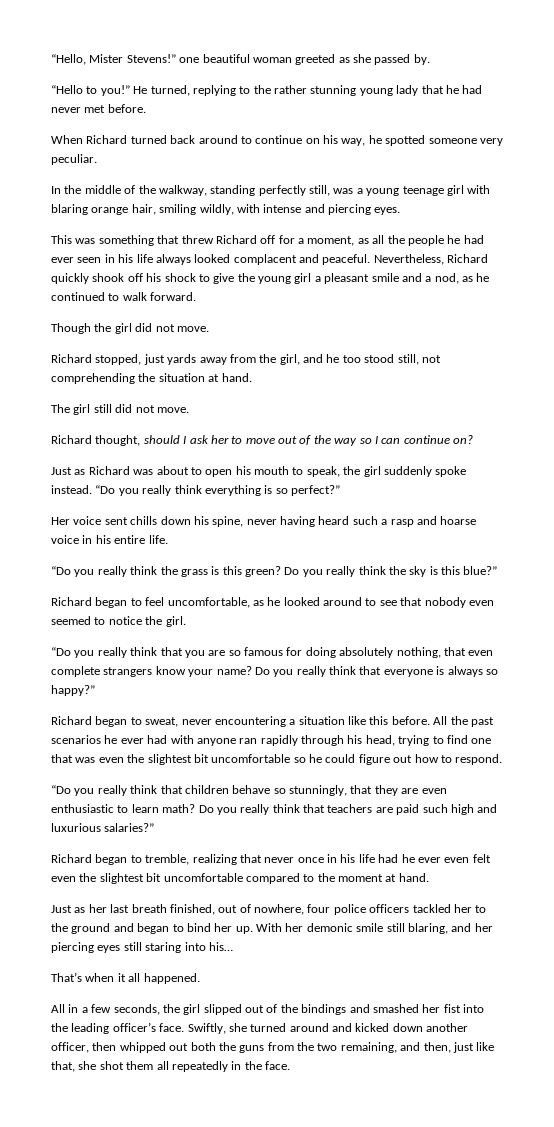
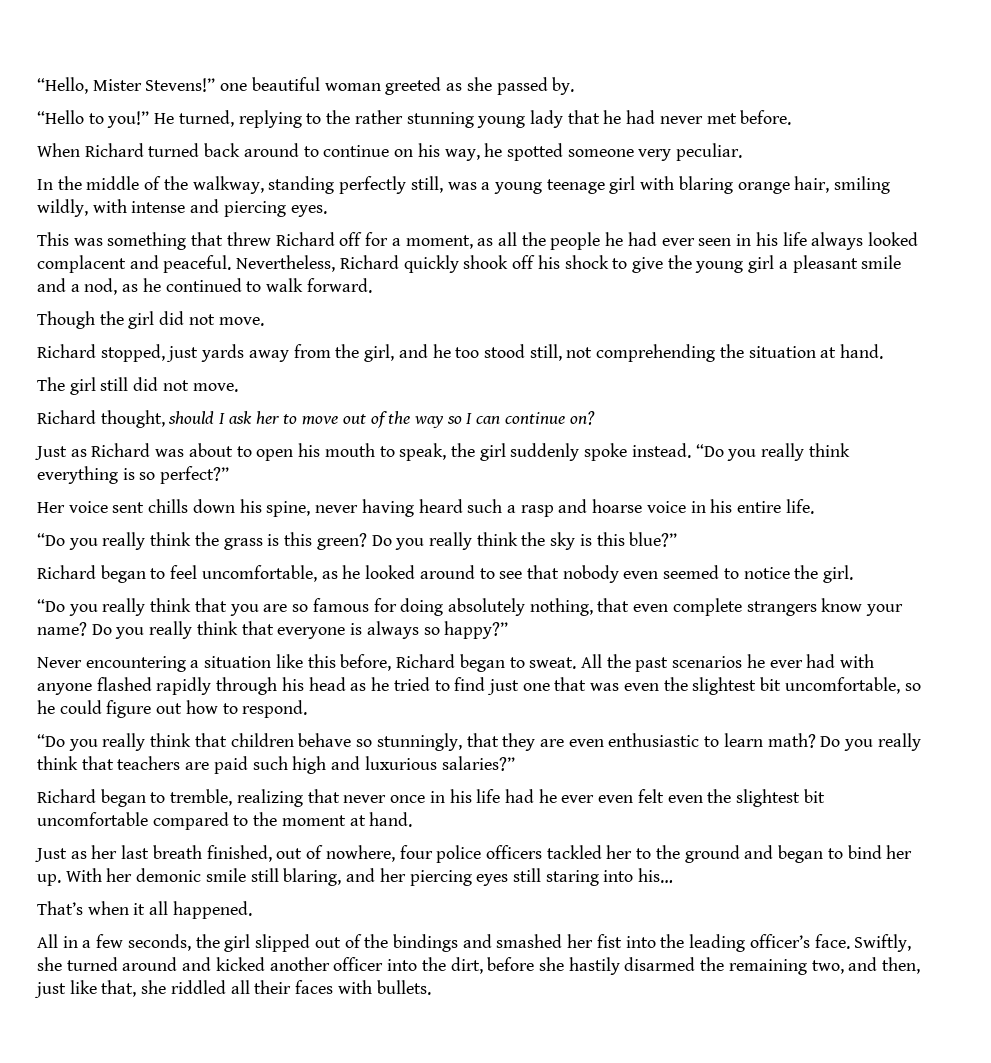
- Richard began to sweat, never encountering a situation like this before.
+ Never encountering a situation like this before, Richard began to sweat.
- All the past scenarios he ever had with anyone ran rapidly through his head, trying to find one that was even the slightest bit uncomfortable so he could figure out how to respond.
+ All the past scenarios he ever had with anyone flashed rapidly through his head as he tried to find just one that was even the slightest bit uncomfortable, so he could figure out how to respond.
- Swiftly, she turned around and kicked down another officer, then whipped out both the guns from the two remaining, and then, just like that, she shot them all repeatedly in the face.
+ Swiftly, she turned around and kicked another officer into the dirt, before she hastily disarmed the remaining two, and then, just like that, she riddled all their faces with bullets.

